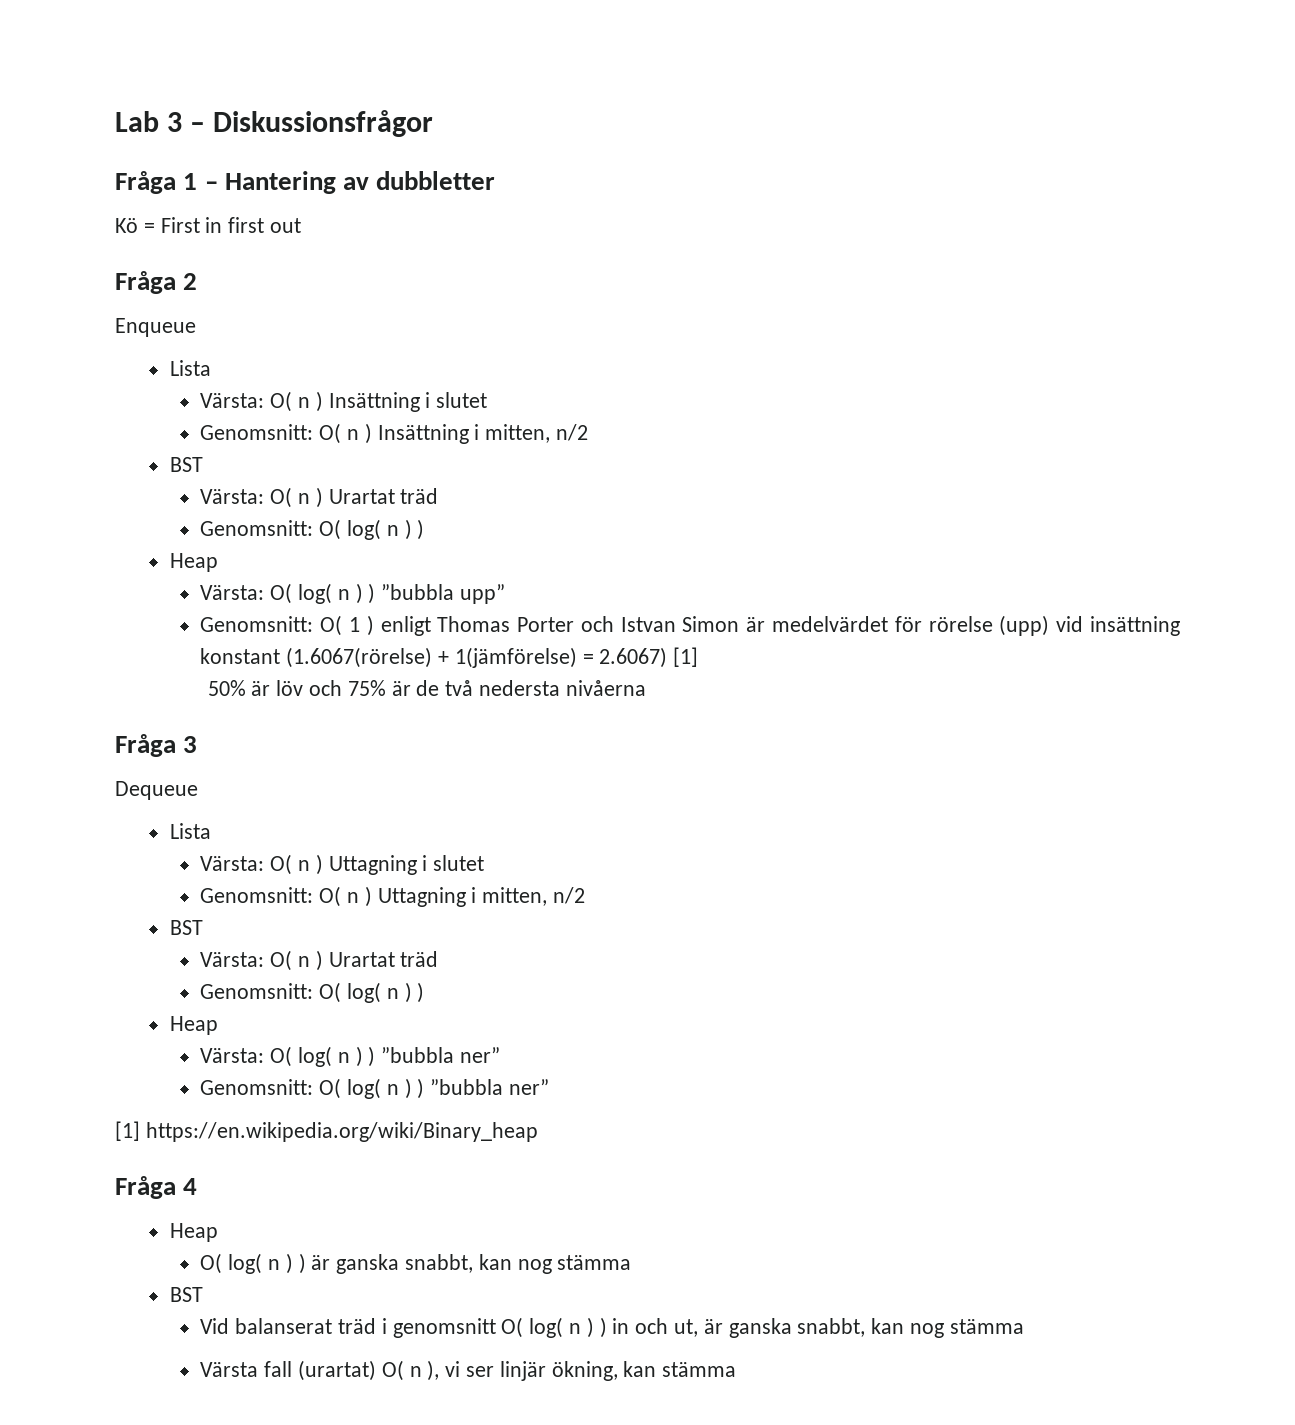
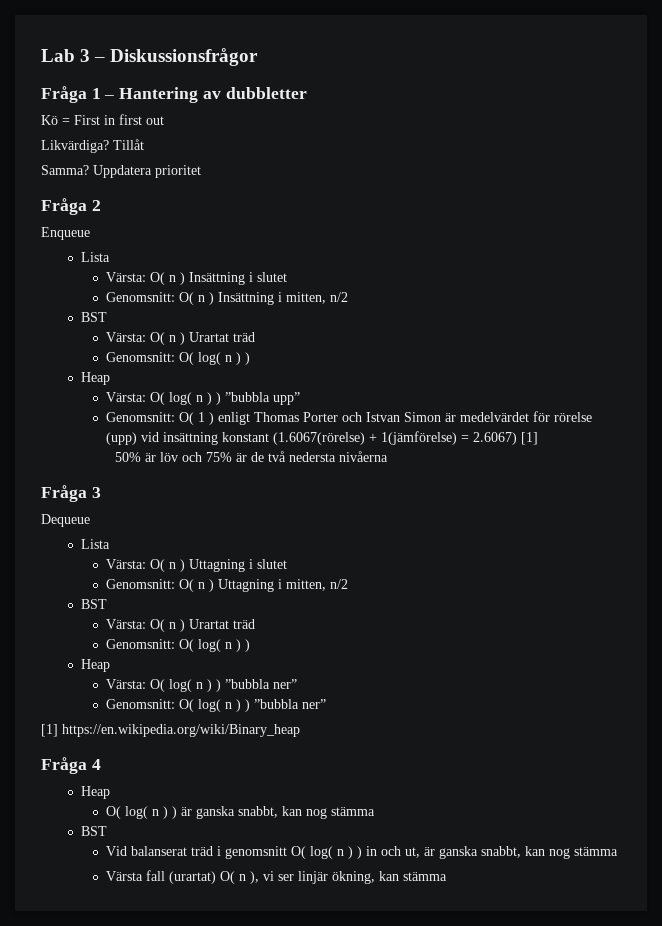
+ Likvärdiga? Tillåt
+ Samma? Uppdatera prioritet

